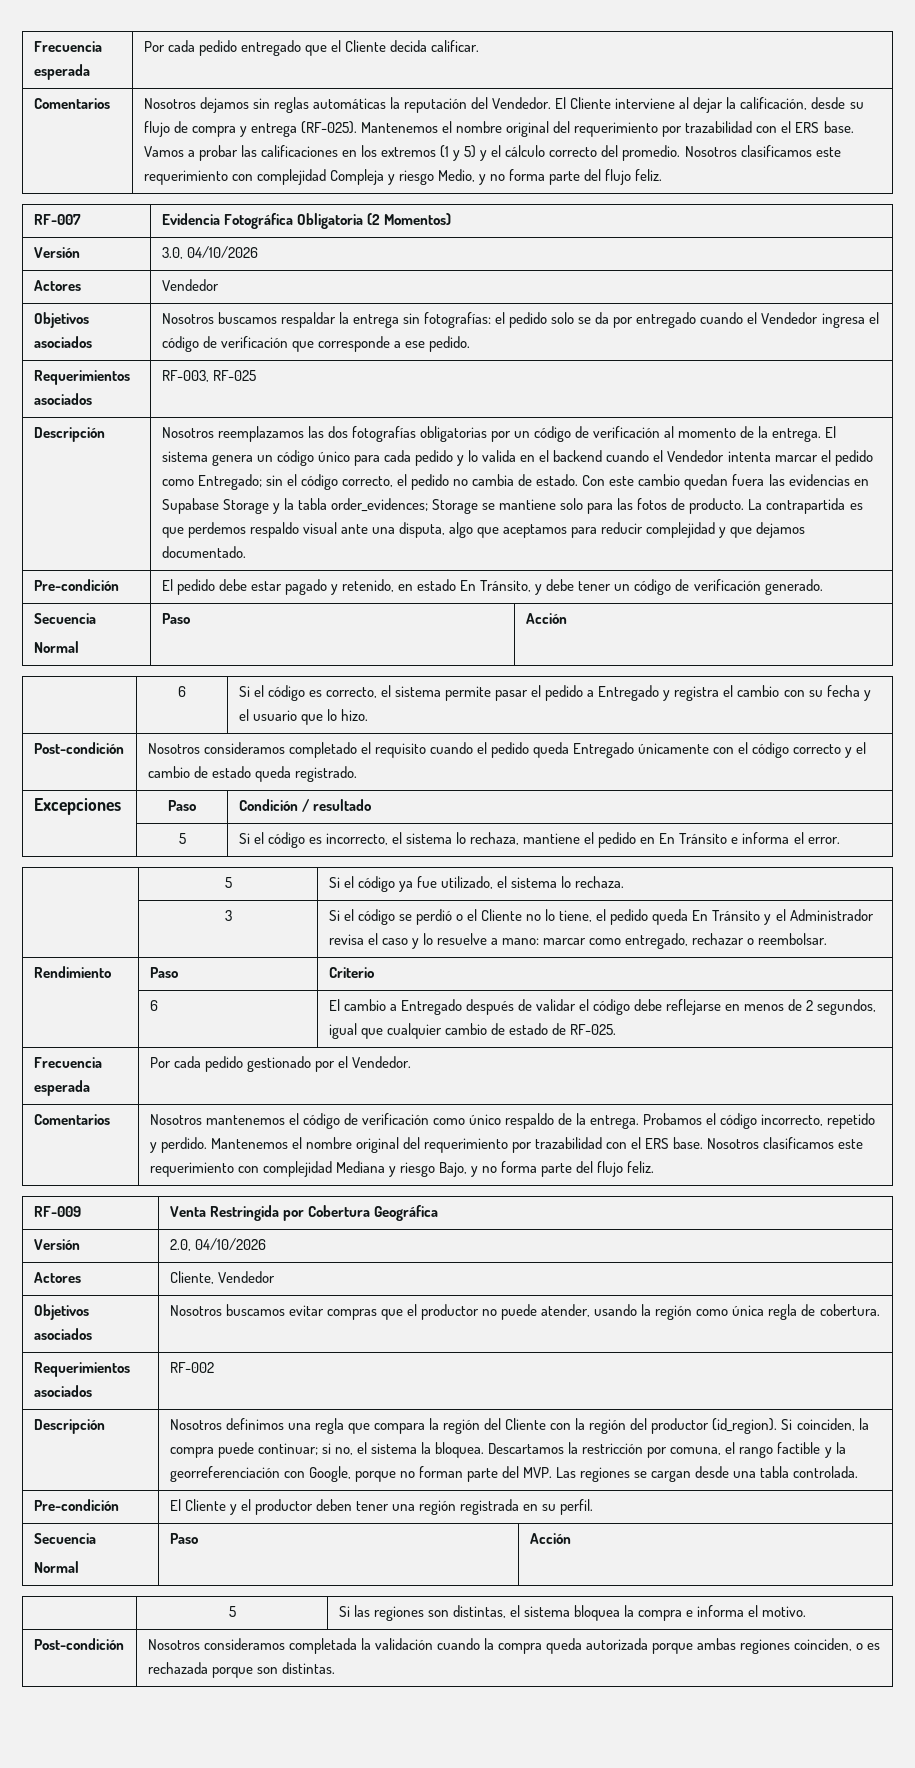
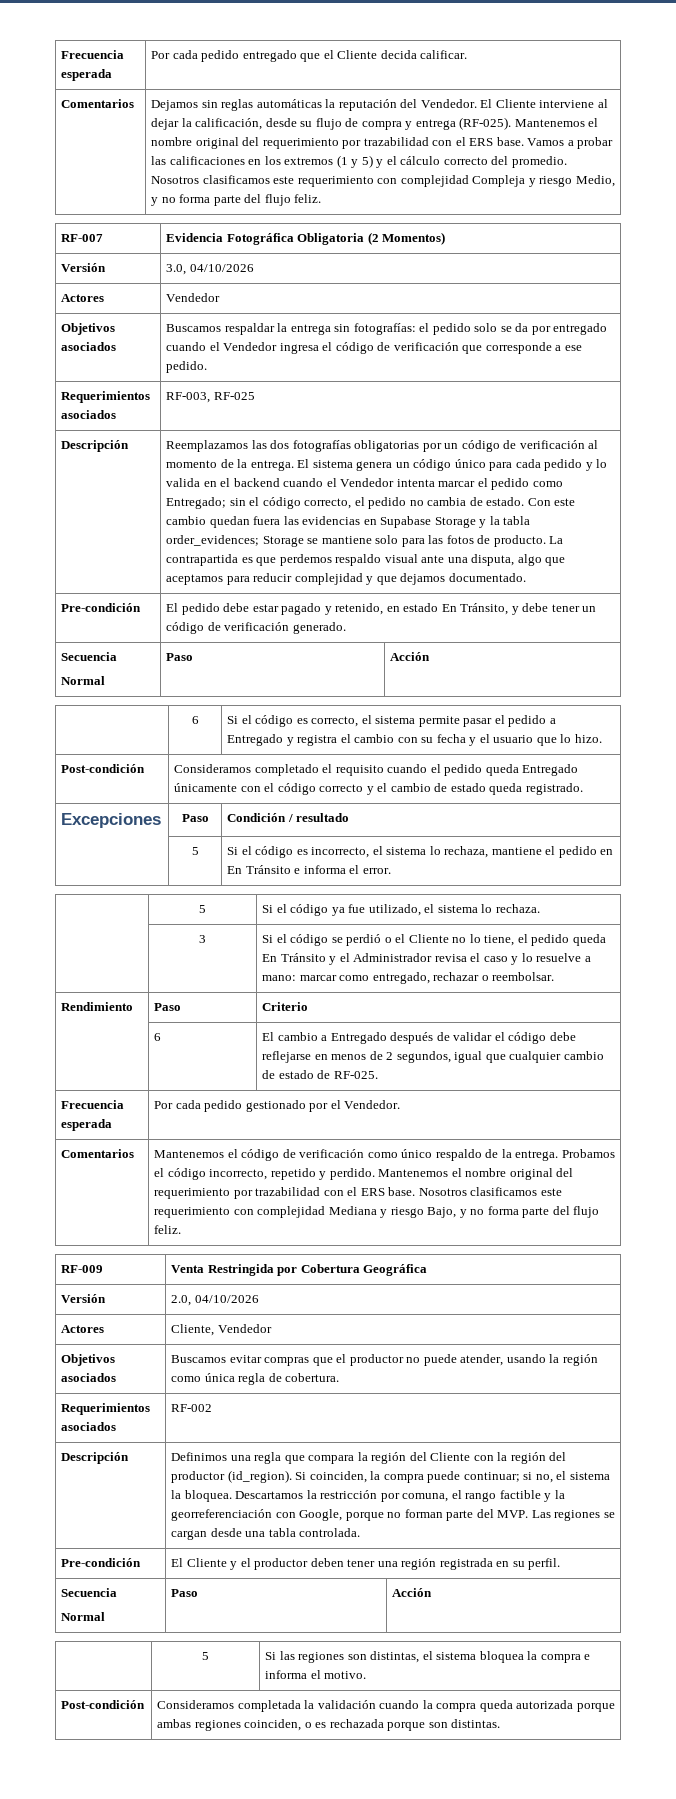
- Nosotros dejamos sin reglas automáticas la reputación del Vendedor.
+ Dejamos sin reglas automáticas la reputación del Vendedor.
- Objetivos asociados | Nosotros buscamos respaldar la entrega sin fotografías: el pedido solo se da por entregado cuando el Vendedor ingresa el código de verificación que corresponde a ese pedido.
+ Objetivos asociados | Buscamos respaldar la entrega sin fotografías: el pedido solo se da por entregado cuando el Vendedor ingresa el código de verificación que corresponde a ese pedido.
- Nosotros reemplazamos las dos fotografías obligatorias por un código de verificación al momento de la entrega.
+ Reemplazamos las dos fotografías obligatorias por un código de verificación al momento de la entrega.
- Post-condición | Nosotros consideramos completado el requisito cuando el pedido queda Entregado únicamente con el código correcto y el cambio de estado queda registrado.
+ Post-condición | Consideramos completado el requisito cuando el pedido queda Entregado únicamente con el código correcto y el cambio de estado queda registrado.
- Nosotros mantenemos el código de verificación como único respaldo de la entrega.
+ Mantenemos el código de verificación como único respaldo de la entrega.
- Objetivos asociados | Nosotros buscamos evitar compras que el productor no puede atender, usando la región como única regla de cobertura.
+ Objetivos asociados | Buscamos evitar compras que el productor no puede atender, usando la región como única regla de cobertura.
- Nosotros definimos una regla que compara la región del Cliente con la región del productor (id_region).
+ Definimos una regla que compara la región del Cliente con la región del productor (id_region).
- Post-condición | Nosotros consideramos completada la validación cuando la compra queda autorizada porque ambas regiones coinciden, o es rechazada porque son distintas.
+ Post-condición | Consideramos completada la validación cuando la compra queda autorizada porque ambas regiones coinciden, o es rechazada porque son distintas.

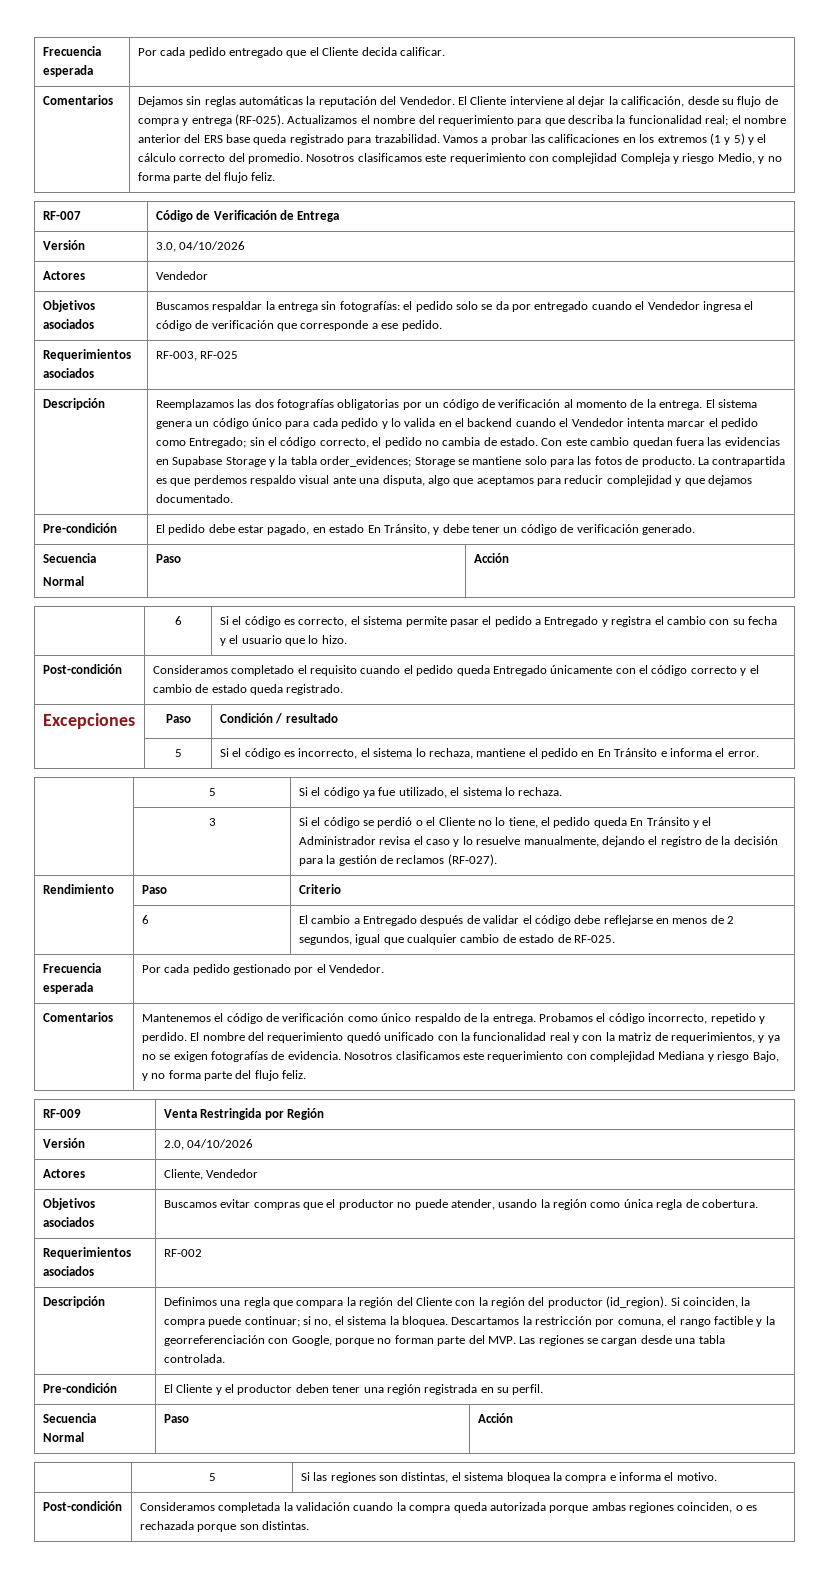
- El Cliente interviene al dejar la calificación, desde su flujo de compra y entrega (RF-025). Mantenemos el nombre original del requerimiento por trazabilidad con el ERS base.
+ El Cliente interviene al dejar la calificación, desde su flujo de compra y entrega (RF-025). Actualizamos el nombre del requerimiento para que describa la funcionalidad real; el nombre anterior del ERS base queda registrado para trazabilidad.
- RF-007 | Evidencia Fotográfica Obligatoria (2 Momentos)
+ RF-007 | Código de Verificación de Entrega
- Pre-condición | El pedido debe estar pagado y retenido, en estado En Tránsito, y debe tener un código de verificación generado.
+ Pre-condición | El pedido debe estar pagado, en estado En Tránsito, y debe tener un código de verificación generado.
- | 3 | Si el código se perdió o el Cliente no lo tiene, el pedido queda En Tránsito y el Administrador revisa el caso y lo resuelve a mano: marcar como entregado, rechazar o reembolsar.
+ | 3 | Si el código se perdió o el Cliente no lo tiene, el pedido queda En Tránsito y el Administrador revisa el caso y lo resuelve manualmente, dejando el registro de la decisión para la gestión de reclamos (RF-027).
- Probamos el código incorrecto, repetido y perdido. Mantenemos el nombre original del requerimiento por trazabilidad con el ERS base.
+ Probamos el código incorrecto, repetido y perdido. El nombre del requerimiento quedó unificado con la funcionalidad real y con la matriz de requerimientos, y ya no se exigen fotografías de evidencia.
- RF-009 | Venta Restringida por Cobertura Geográfica
+ RF-009 | Venta Restringida por Región

